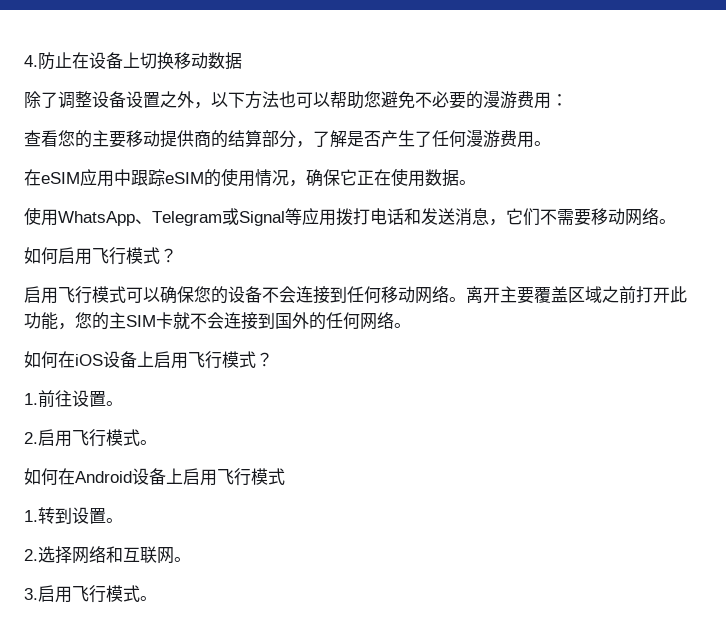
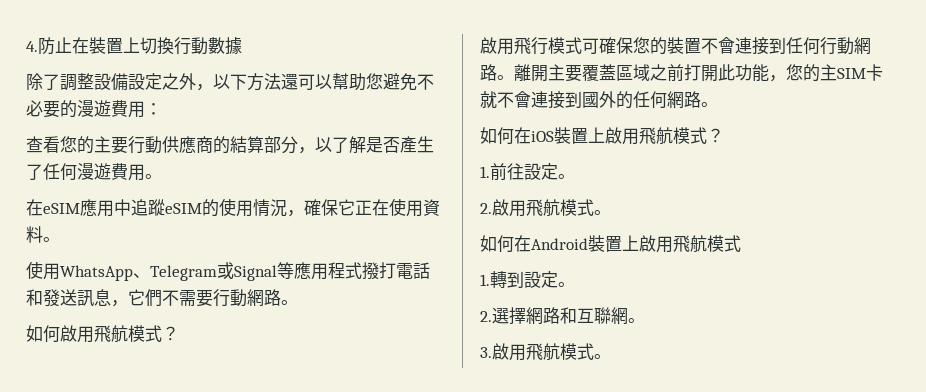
- 4.防止在设备上切换移动数据
- 除了调整设备设置之外，以下方法也可以帮助您避免不必要的漫游费用：
+ 4.防止在裝置上切換行動數據
+ 除了調整設備設定之外，以下方法還可以幫助您避免不必要的漫遊費用：
- 查看您的主要移动提供商的结算部分，了解是否产生了任何漫游费用。
+ 查看您的主要行動供應商的結算部分，以了解是否產生了任何漫遊費用。
- 在eSIM应用中跟踪eSIM的使用情况，确保它正在使用数据。
+ 在eSIM應用中追蹤eSIM的使用情況，確保它正在使用資料。
- 使用WhatsApp、Telegram或Signal等应用拨打电话和发送消息，它们不需要移动网络。
- 如何启用飞行模式？
- 启用飞行模式可以确保您的设备不会连接到任何移动网络。离开主要覆盖区域之前打开此功能，您的主SIM卡就不会连接到国外的任何网络。
+ 使用WhatsApp、Telegram或Signal等應用程式撥打電話和發送訊息，它們不需要行動網路。
+ 如何啟用飛航模式？
+ 啟用飛行模式可確保您的裝置不會連接到任何行動網路。離開主要覆蓋區域之前打開此功能，您的主SIM卡就不會連接到國外的任何網路。
- 如何在iOS设备上启用飞行模式？
+ 如何在iOS裝置上啟用飛航模式？
- 1.前往设置。
- 2.启用飞行模式。
+ 1.前往設定。
+ 2.啟用飛航模式。
- 如何在Android设备上启用飞行模式
+ 如何在Android裝置上啟用飛航模式
- 1.转到设置。
- 2.选择网络和互联网。
+ 1.轉到設定。
+ 2.選擇網路和互聯網。
- 3.启用飞行模式。
+ 3.啟用飛航模式。

